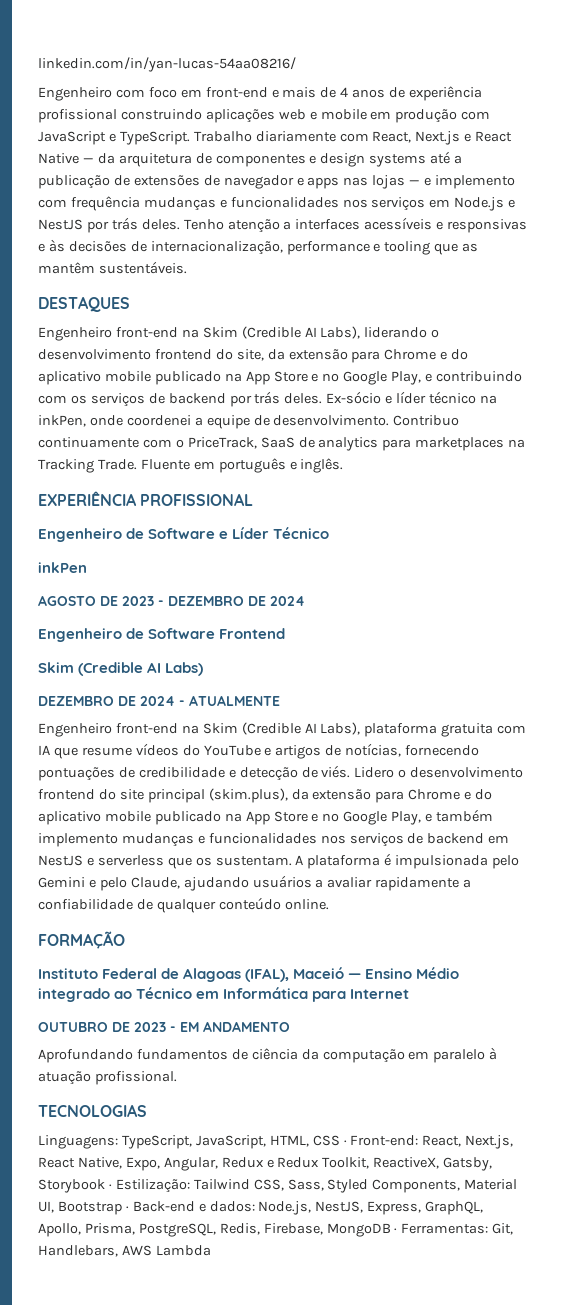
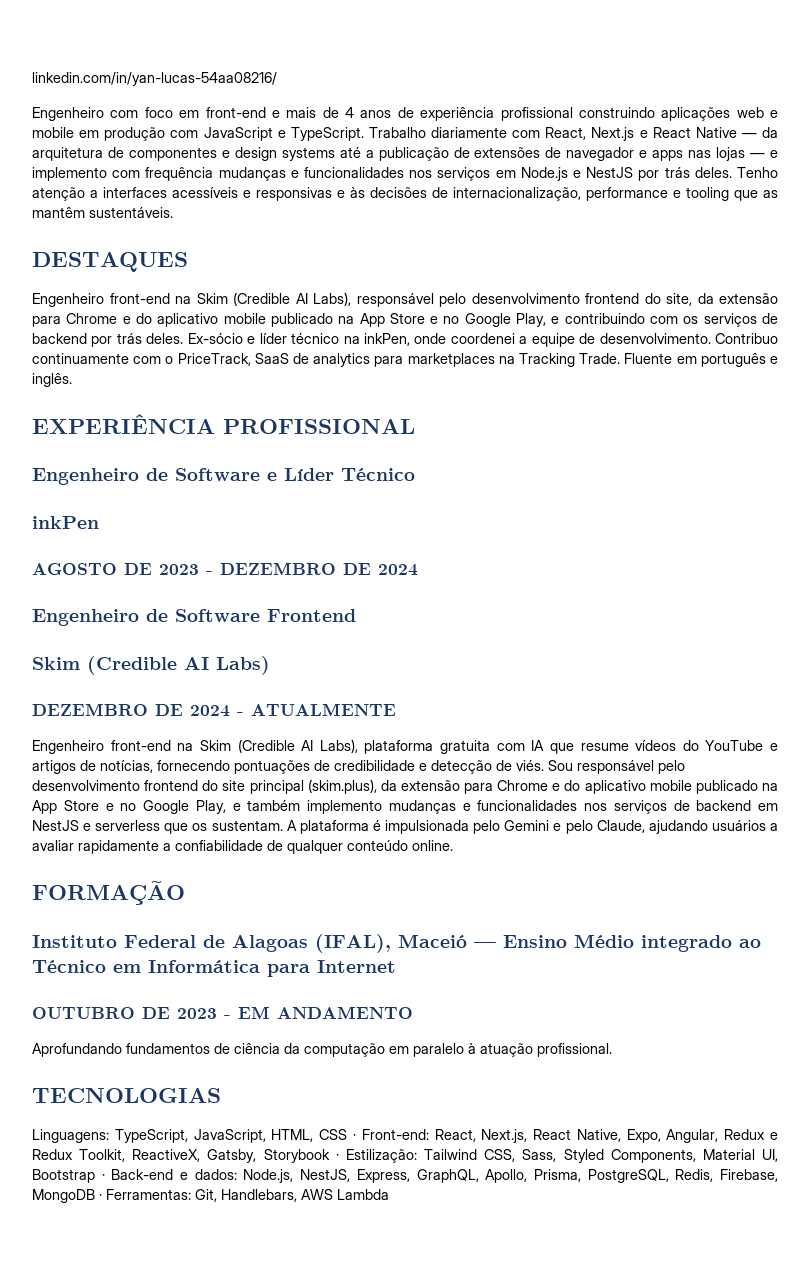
- Engenheiro front-end na Skim (Credible AI Labs), liderando o desenvolvimento frontend do site, da extensão para Chrome e do aplicativo mobile publicado na App Store e no Google Play, e contribuindo com os serviços de backend por trás deles.
+ Engenheiro front-end na Skim (Credible AI Labs), responsável pelo desenvolvimento frontend do site, da extensão para Chrome e do aplicativo mobile publicado na App Store e no Google Play, e contribuindo com os serviços de backend por trás deles.
- Lidero o desenvolvimento frontend do site principal (skim.plus), da extensão para Chrome e do aplicativo mobile publicado na App Store e no Google Play, e também implemento mudanças e funcionalidades nos serviços de backend em NestJS e serverless que os sustentam.
+ Sou responsável pelo desenvolvimento frontend do site principal (skim.plus), da extensão para Chrome e do aplicativo mobile publicado na App Store e no Google Play, e também implemento mudanças e funcionalidades nos serviços de backend em NestJS e serverless que os sustentam.

